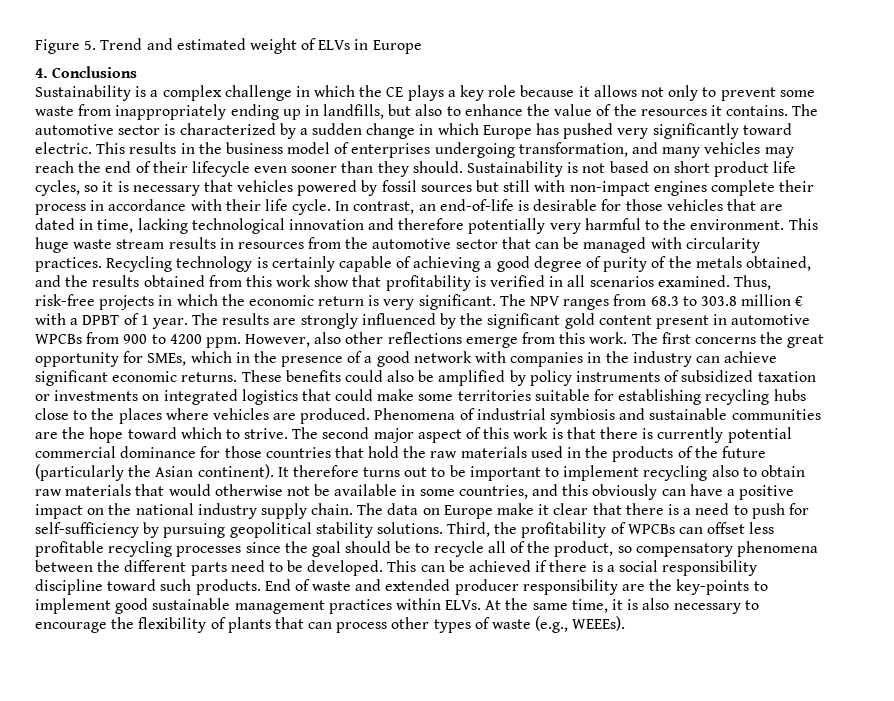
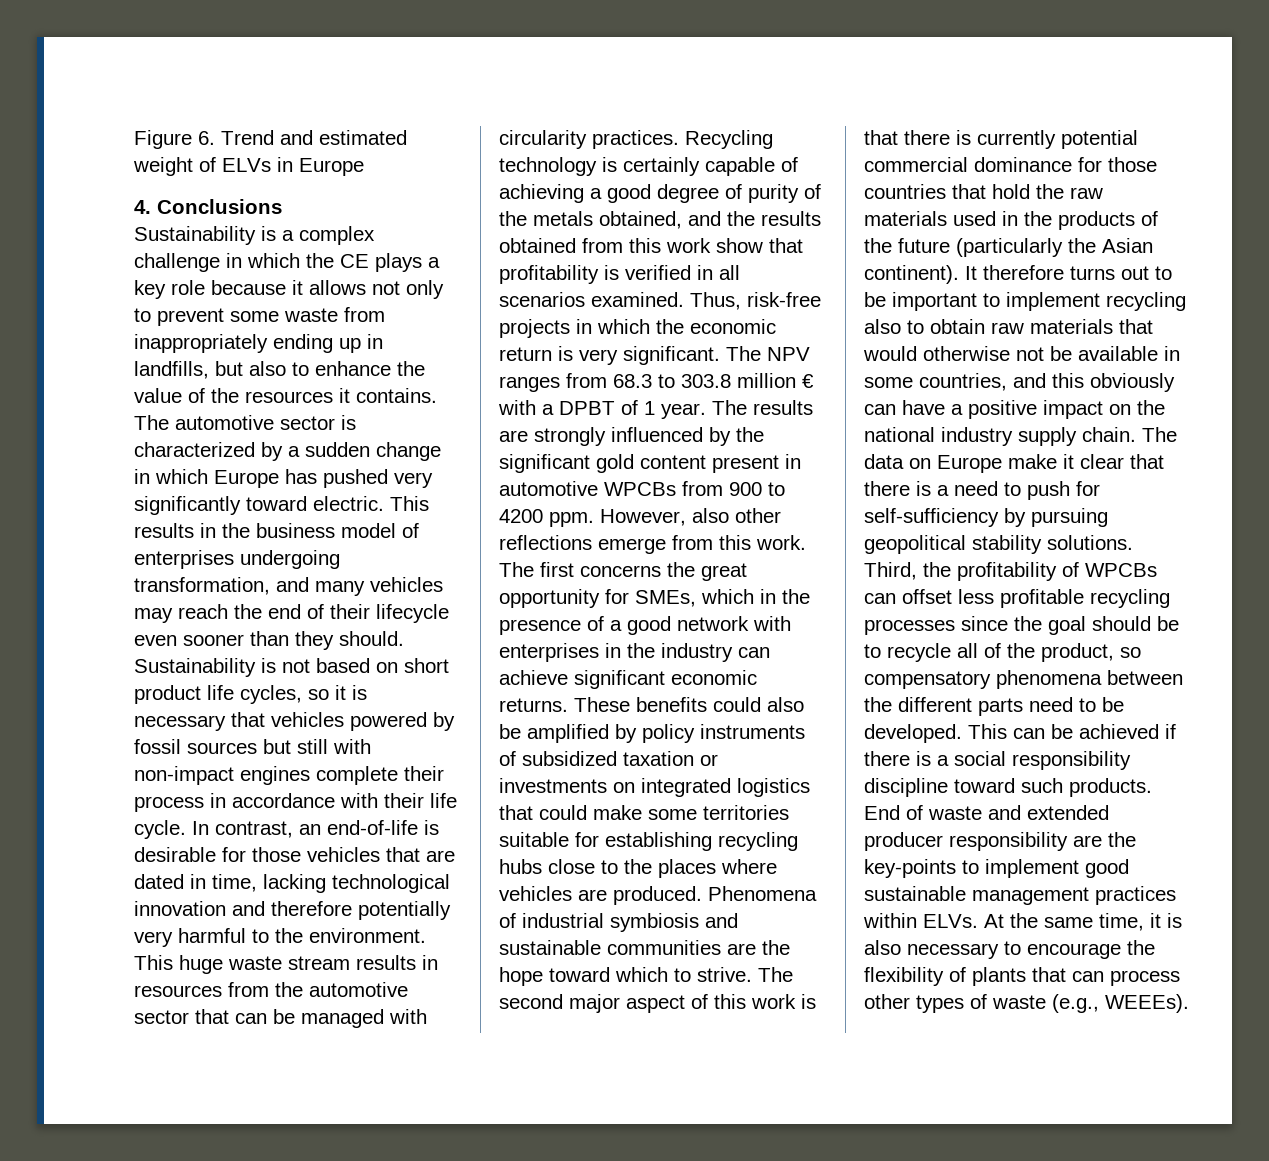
- Figure 5. Trend and estimated weight of ELVs in Europe
+ Figure 6. Trend and estimated weight of ELVs in Europe
- The first concerns the great opportunity for SMEs, which in the presence of a good network with companies in the industry can achieve significant economic returns.
+ The first concerns the great opportunity for SMEs, which in the presence of a good network with enterprises in the industry can achieve significant economic returns.

